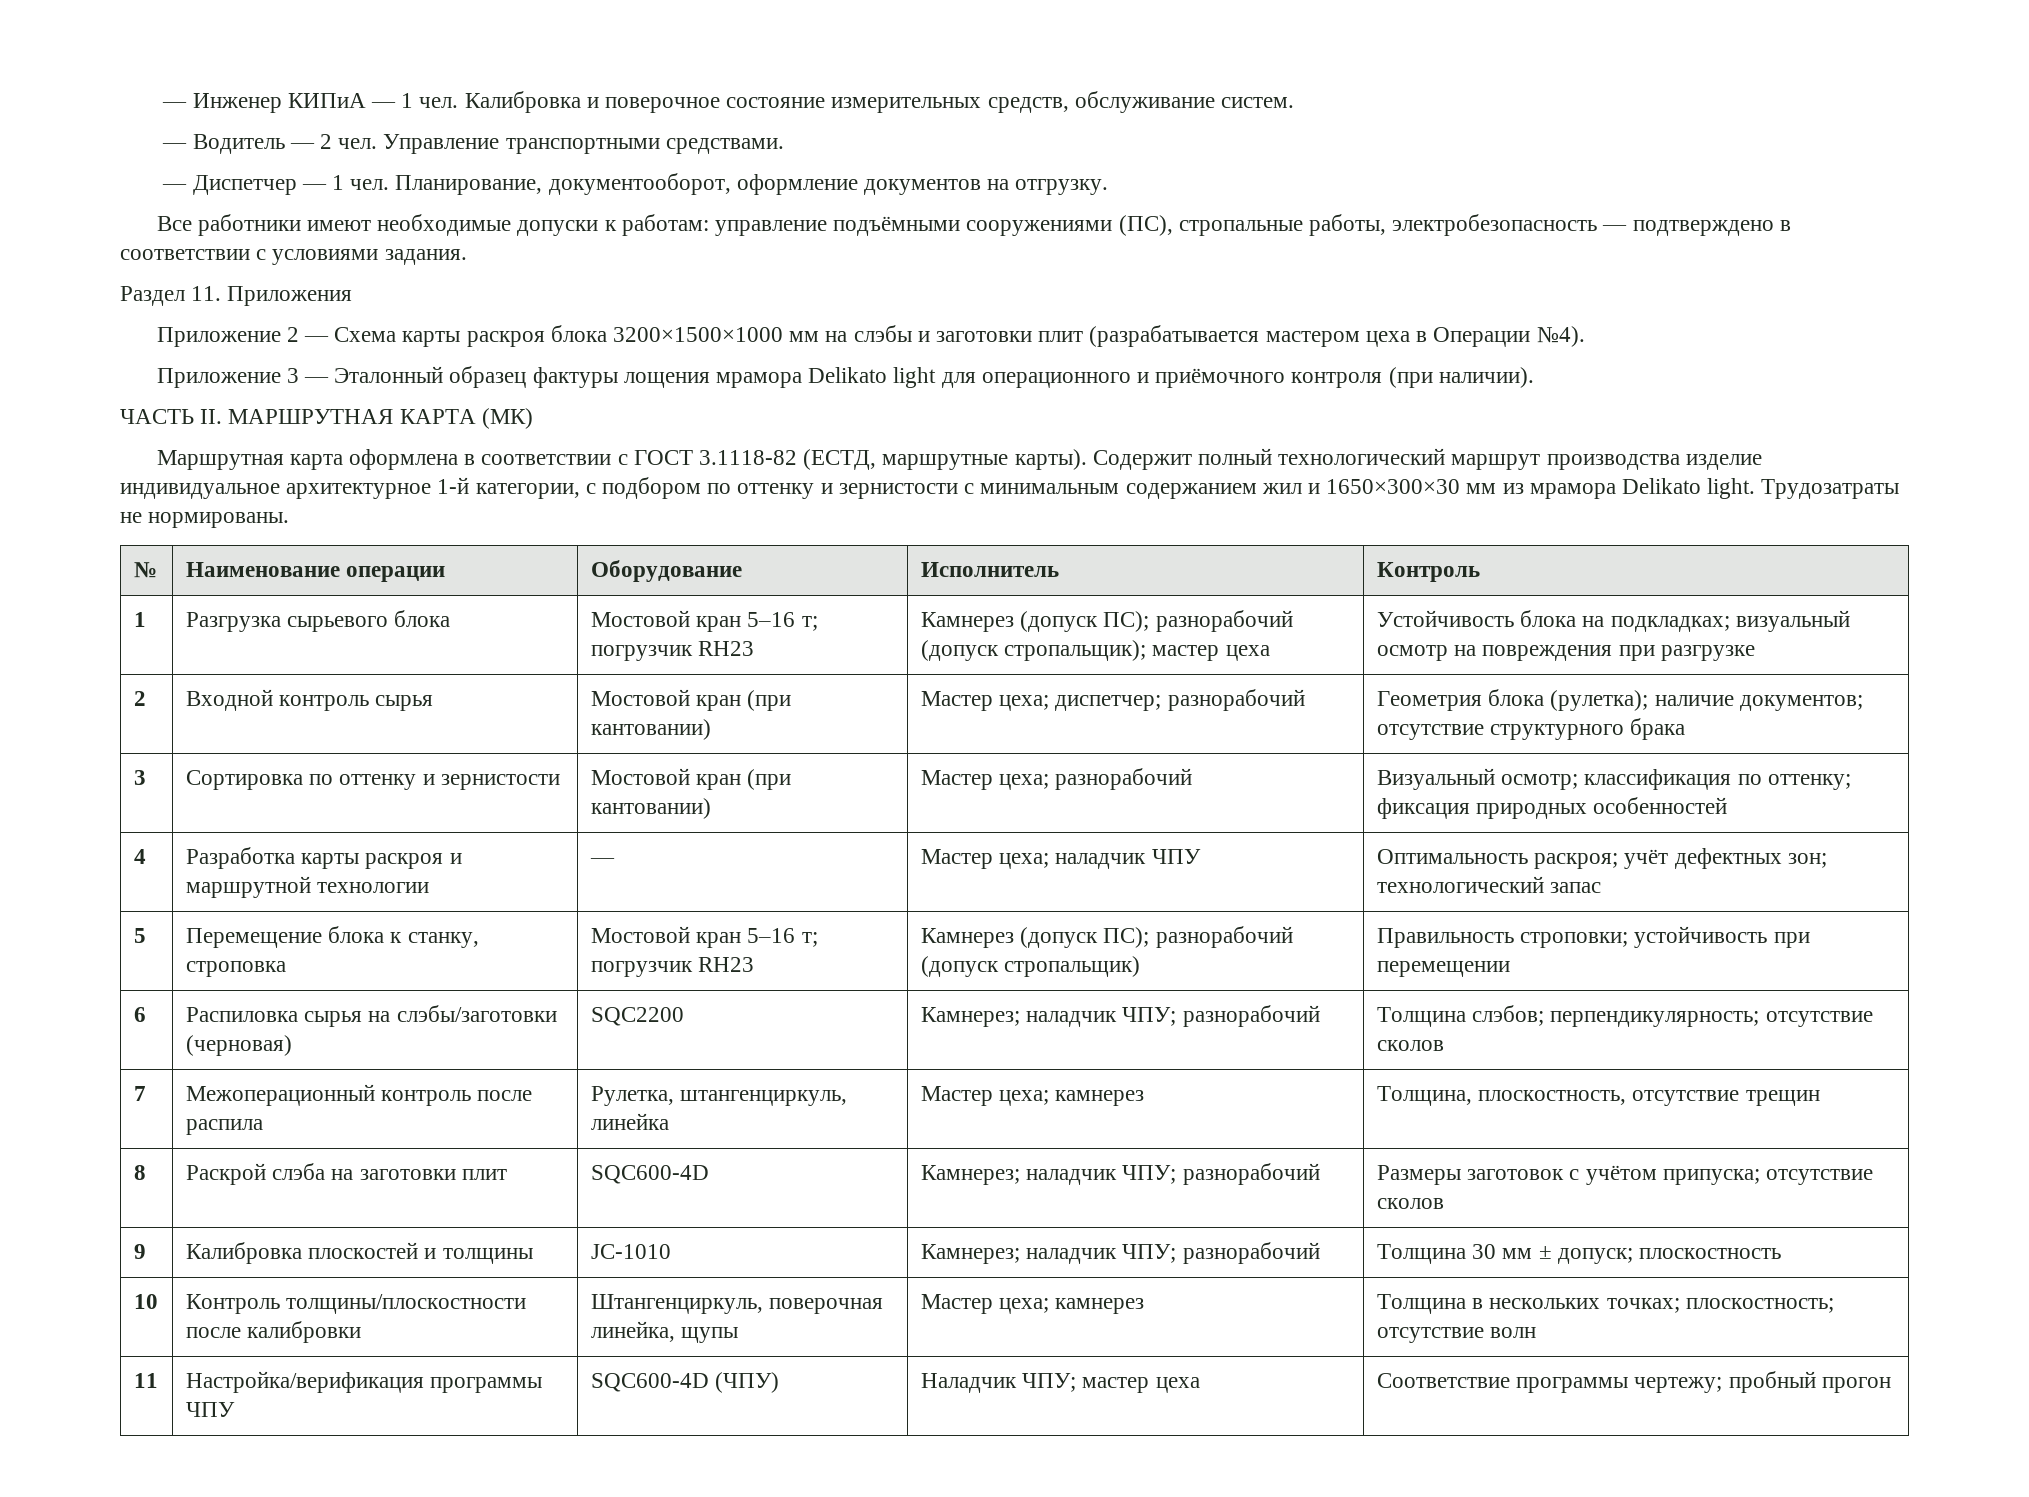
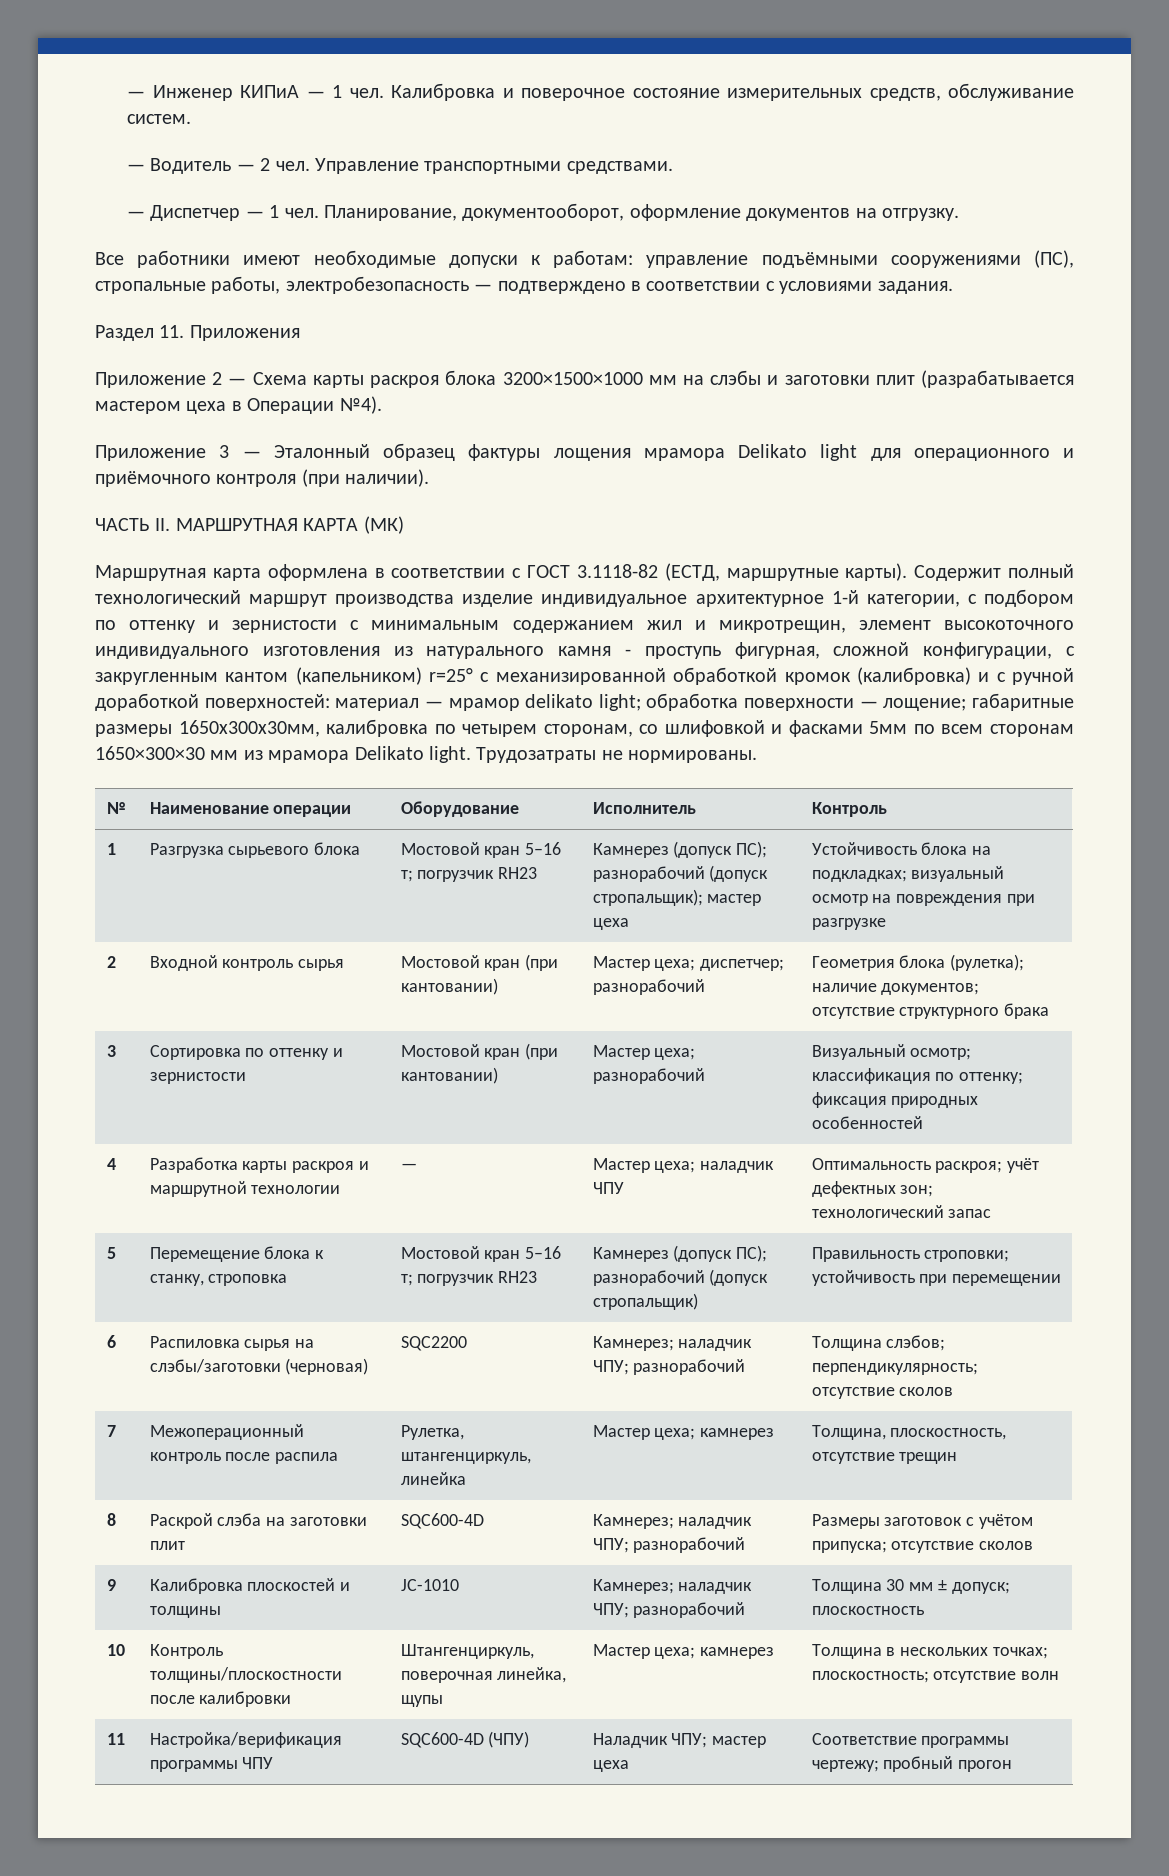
- Содержит полный технологический маршрут производства изделие индивидуальное архитектурное 1-й категории, с подбором по оттенку и зернистости с минимальным содержанием жил и 1650×300×30 мм из мрамора Delikato light.
+ Содержит полный технологический маршрут производства изделие индивидуальное архитектурное 1-й категории, с подбором по оттенку и зернистости с минимальным содержанием жил и микротрещин, элемент высокоточного индивидуального изготовления из натурального камня - проступь фигурная, сложной конфигурации, с закругленным кантом (капельником) r=25° с механизированной обработкой кромок (калибровка) и с ручной доработкой поверхностей: материал — мрамор delikato light; обработка поверхности — лощение; габаритные размеры 1650х300х30мм, калибровка по четырем сторонам, со шлифовкой и фасками 5мм по всем сторонам 1650×300×30 мм из мрамора Delikato light.

